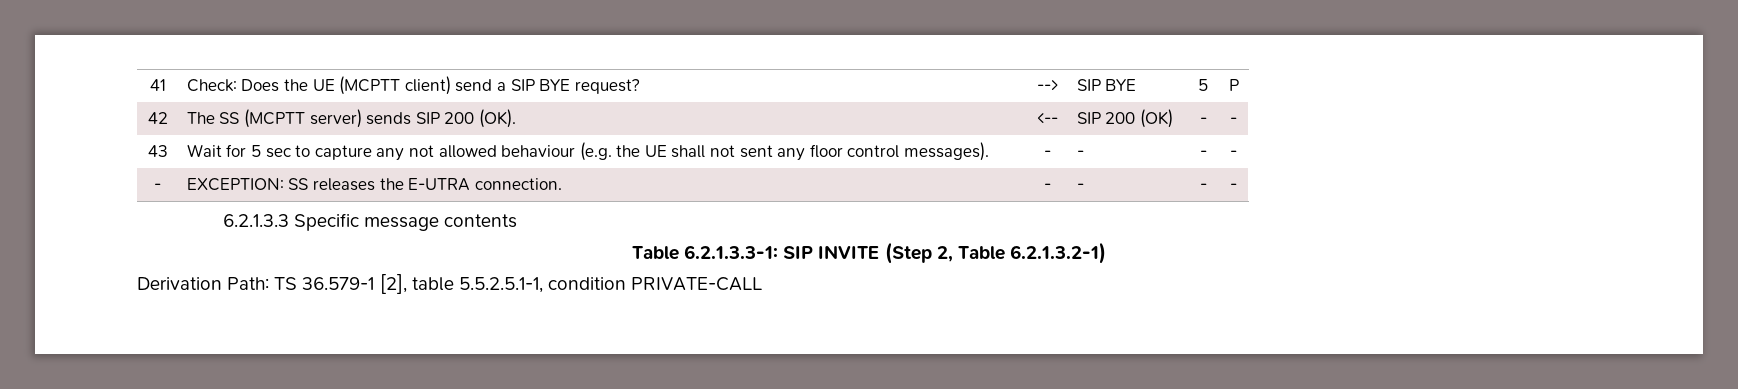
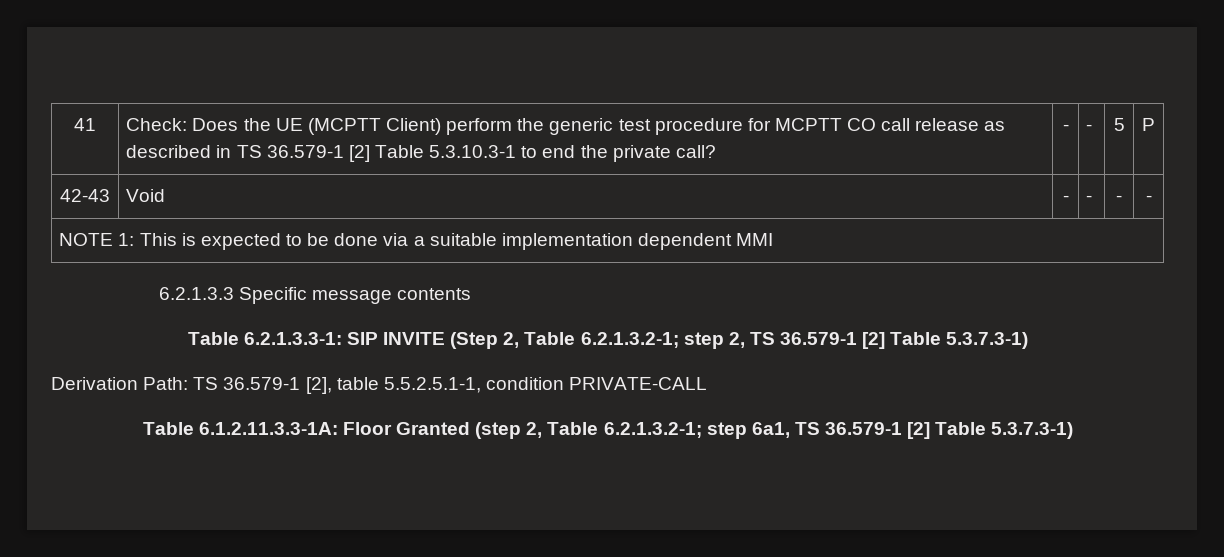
- 41 | Check: Does the UE (MCPTT client) send a SIP BYE request? | --> | SIP BYE | 5 | P
- 42 | The SS (MCPTT server) sends SIP 200 (OK). | <-- | SIP 200 (OK) | - | -
- 43 | Wait for 5 sec to capture any not allowed behaviour (e.g. the UE shall not sent any floor control messages). | - | - | - | -
- - | EXCEPTION: SS releases the E-UTRA connection. | - | - | - | -
+ 41 | Check: Does the UE (MCPTT Client) perform the generic test procedure for MCPTT CO call release as described in TS 36.579-1 [2] Table 5.3.10.3-1 to end the private call? | - | - | 5 | P
+ 42-43 | Void | - | - | - | -
+ NOTE 1: This is expected to be done via a suitable implementation dependent MMI
- Table 6.2.1.3.3-1: SIP INVITE (Step 2, Table 6.2.1.3.2-1)
+ Table 6.2.1.3.3-1: SIP INVITE (Step 2, Table 6.2.1.3.2-1; step 2, TS 36.579-1 [2] Table 5.3.7.3-1)
+ Table 6.1.2.11.3.3-1A: Floor Granted (step 2, Table 6.2.1.3.2-1; step 6a1, TS 36.579-1 [2] Table 5.3.7.3-1)

